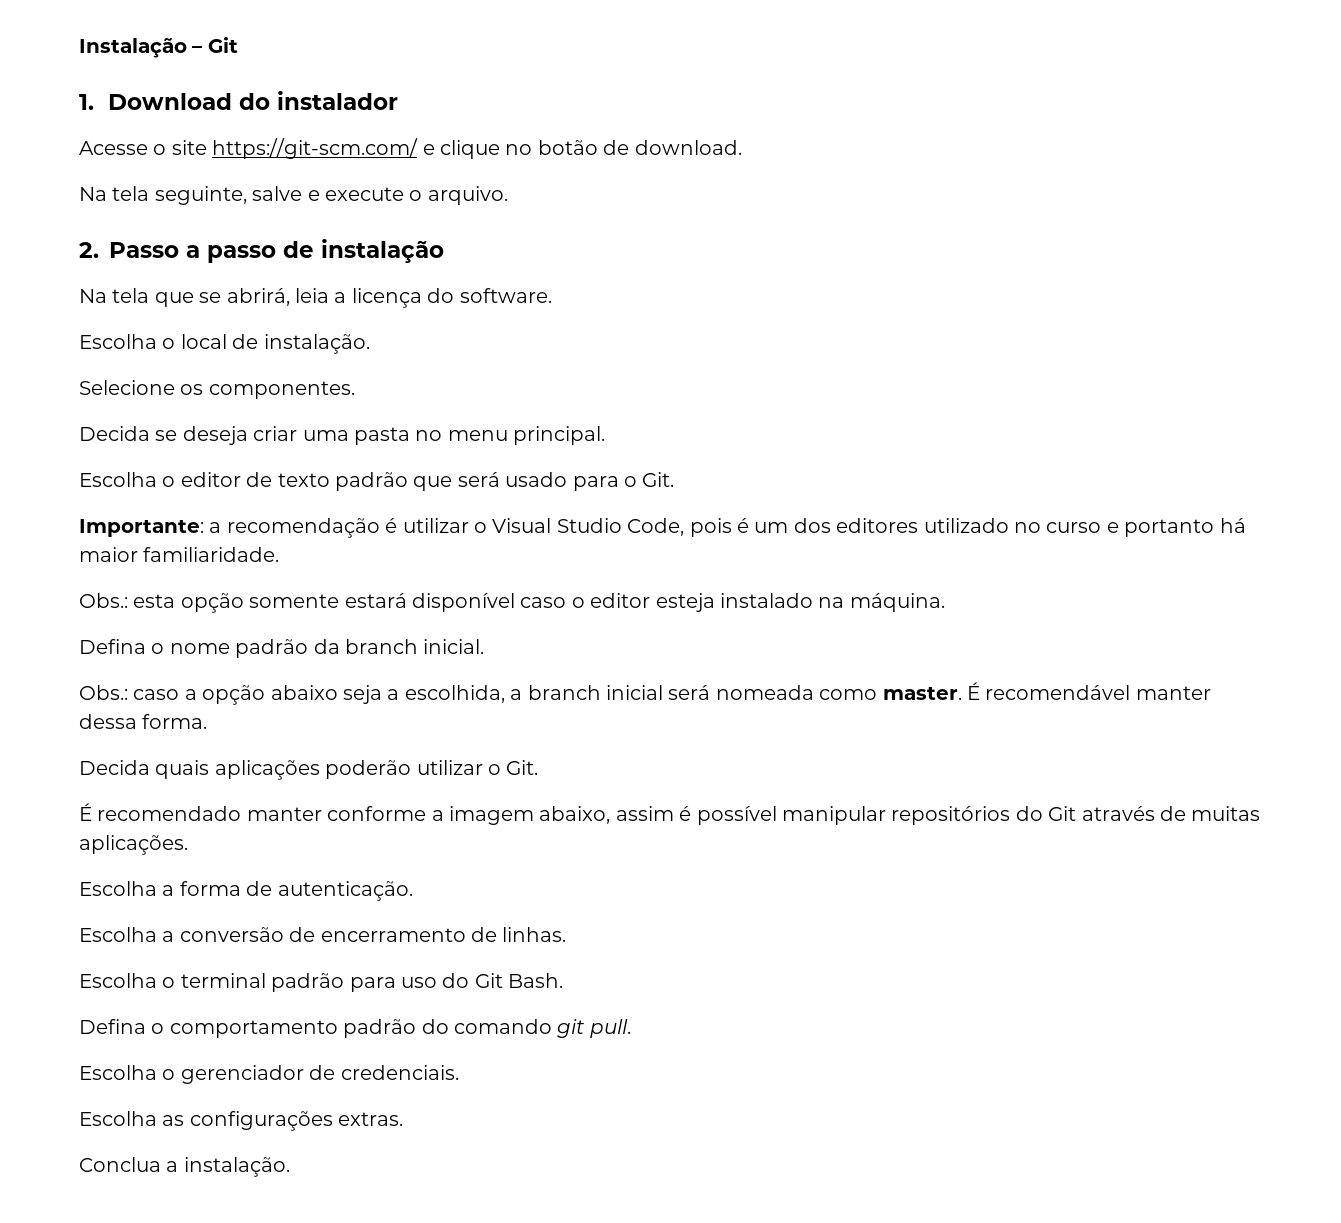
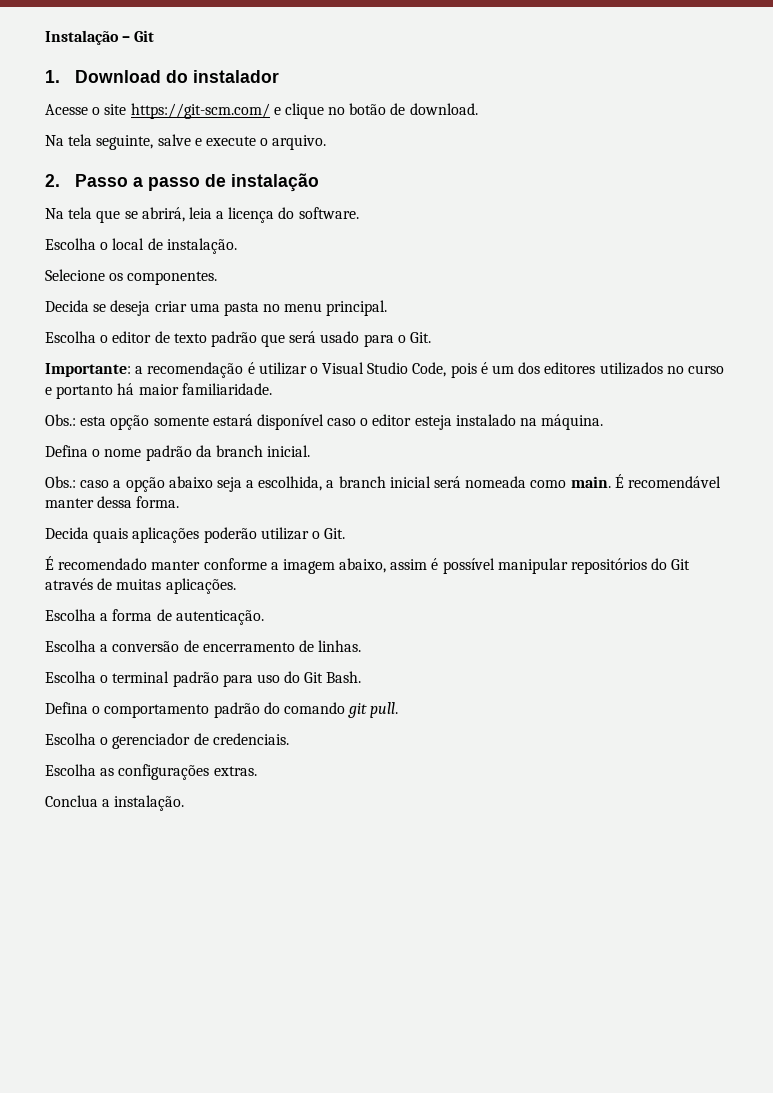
- Importante: a recomendação é utilizar o Visual Studio Code, pois é um dos editores utilizado no curso e portanto há maior familiaridade.
+ Importante: a recomendação é utilizar o Visual Studio Code, pois é um dos editores utilizados no curso e portanto há maior familiaridade.
- Obs.: caso a opção abaixo seja a escolhida, a branch inicial será nomeada como master.
+ Obs.: caso a opção abaixo seja a escolhida, a branch inicial será nomeada como main.

